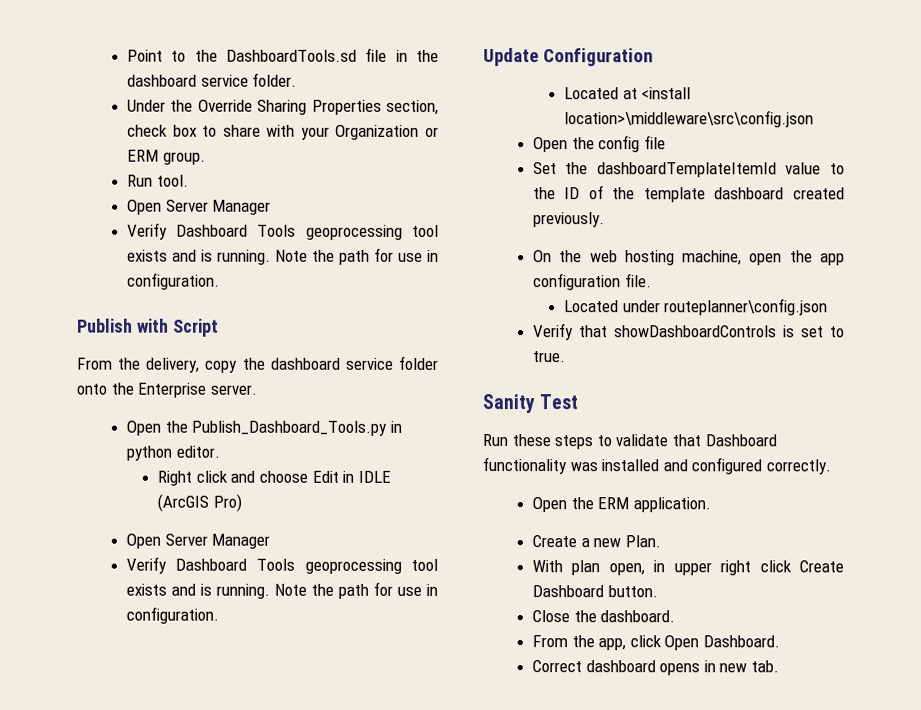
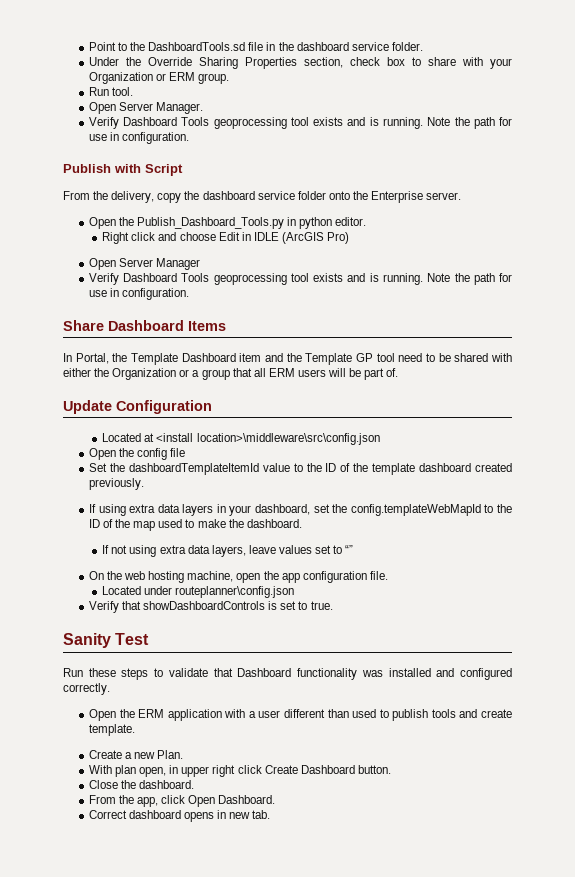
  Run tool.
- Open Server Manager
+ Open Server Manager.
+ Share Dashboard Items
+ In Portal, the Template Dashboard item and the Template GP tool need to be shared with either the Organization or a group that all ERM users will be part of.
+ If using extra data layers in your dashboard, set the config.templateWebMapId to the ID of the map used to make the dashboard.
+ If not using extra data layers, leave values set to “”
- Open the ERM application.
+ Open the ERM application with a user different than used to publish tools and create template.

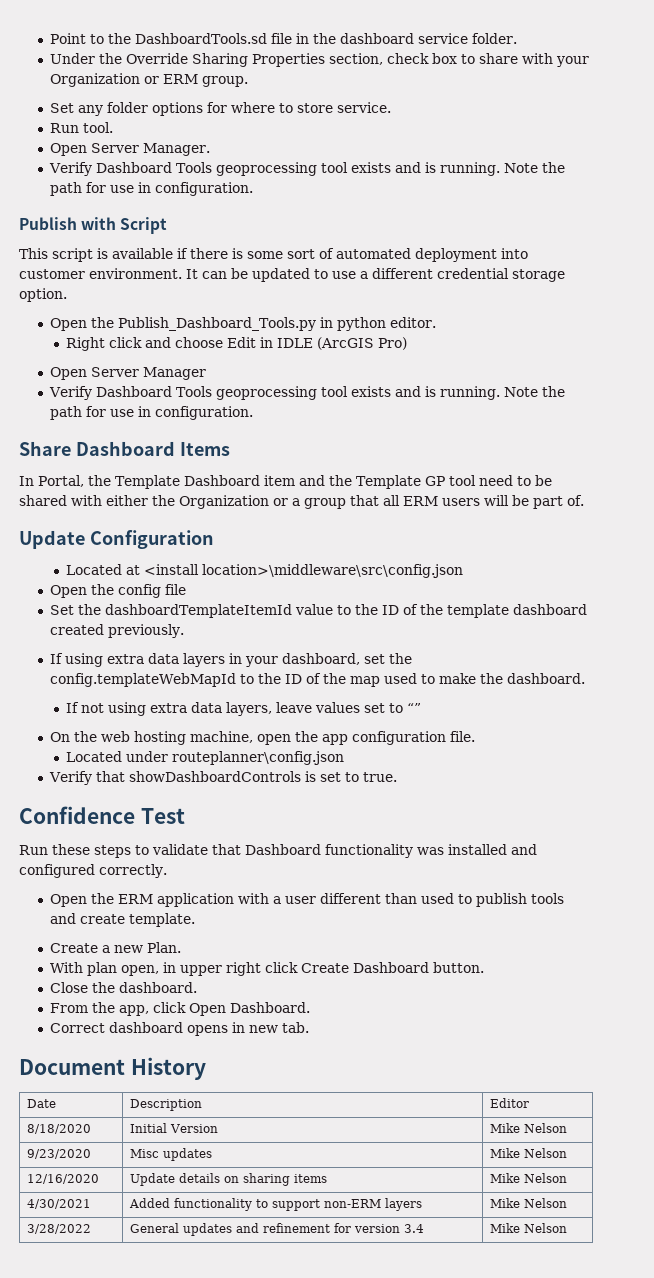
+ Set any folder options for where to store service.
- From the delivery, copy the dashboard service folder onto the Enterprise server.
+ This script is available if there is some sort of automated deployment into customer environment. It can be updated to use a different credential storage option.
- Sanity Test
+ Confidence Test
+ Document History
+ Date | Description | Editor
+ 8/18/2020 | Initial Version | Mike Nelson
+ 9/23/2020 | Misc updates | Mike Nelson
+ 12/16/2020 | Update details on sharing items | Mike Nelson
+ 4/30/2021 | Added functionality to support non-ERM layers | Mike Nelson
+ 3/28/2022 | General updates and refinement for version 3.4 | Mike Nelson

